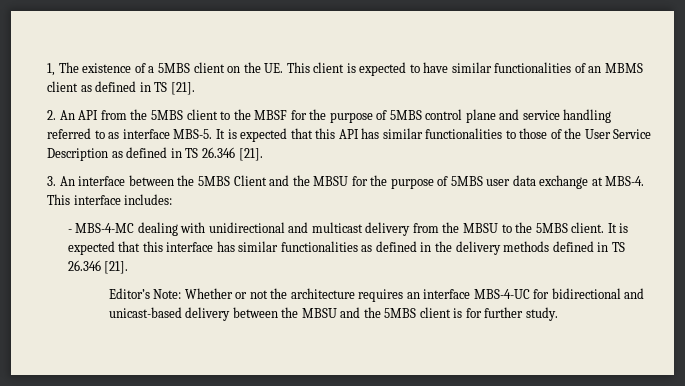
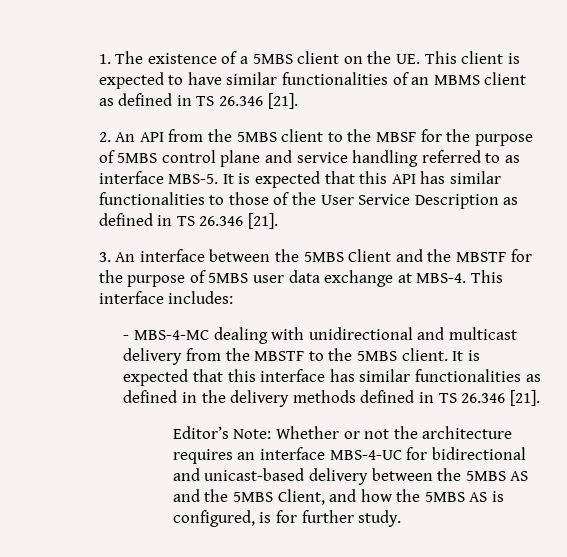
- 1, The existence of a 5MBS client on the UE. This client is expected to have similar functionalities of an MBMS client as defined in TS [21].
+ 1. The existence of a 5MBS client on the UE. This client is expected to have similar functionalities of an MBMS client as defined in TS 26.346 [21].
- 3. An interface between the 5MBS Client and the MBSU for the purpose of 5MBS user data exchange at MBS-4.
+ 3. An interface between the 5MBS Client and the MBSTF for the purpose of 5MBS user data exchange at MBS-4.
- - MBS-4-MC dealing with unidirectional and multicast delivery from the MBSU to the 5MBS client.
+ - MBS-4-MC dealing with unidirectional and multicast delivery from the MBSTF to the 5MBS client.
- Editor’s Note: Whether or not the architecture requires an interface MBS-4-UC for bidirectional and unicast-based delivery between the MBSU and the 5MBS client is for further study.
+ Editor’s Note: Whether or not the architecture requires an interface MBS-4-UC for bidirectional and unicast-based delivery between the 5MBS AS and the 5MBS Client, and how the 5MBS AS is configured, is for further study.

